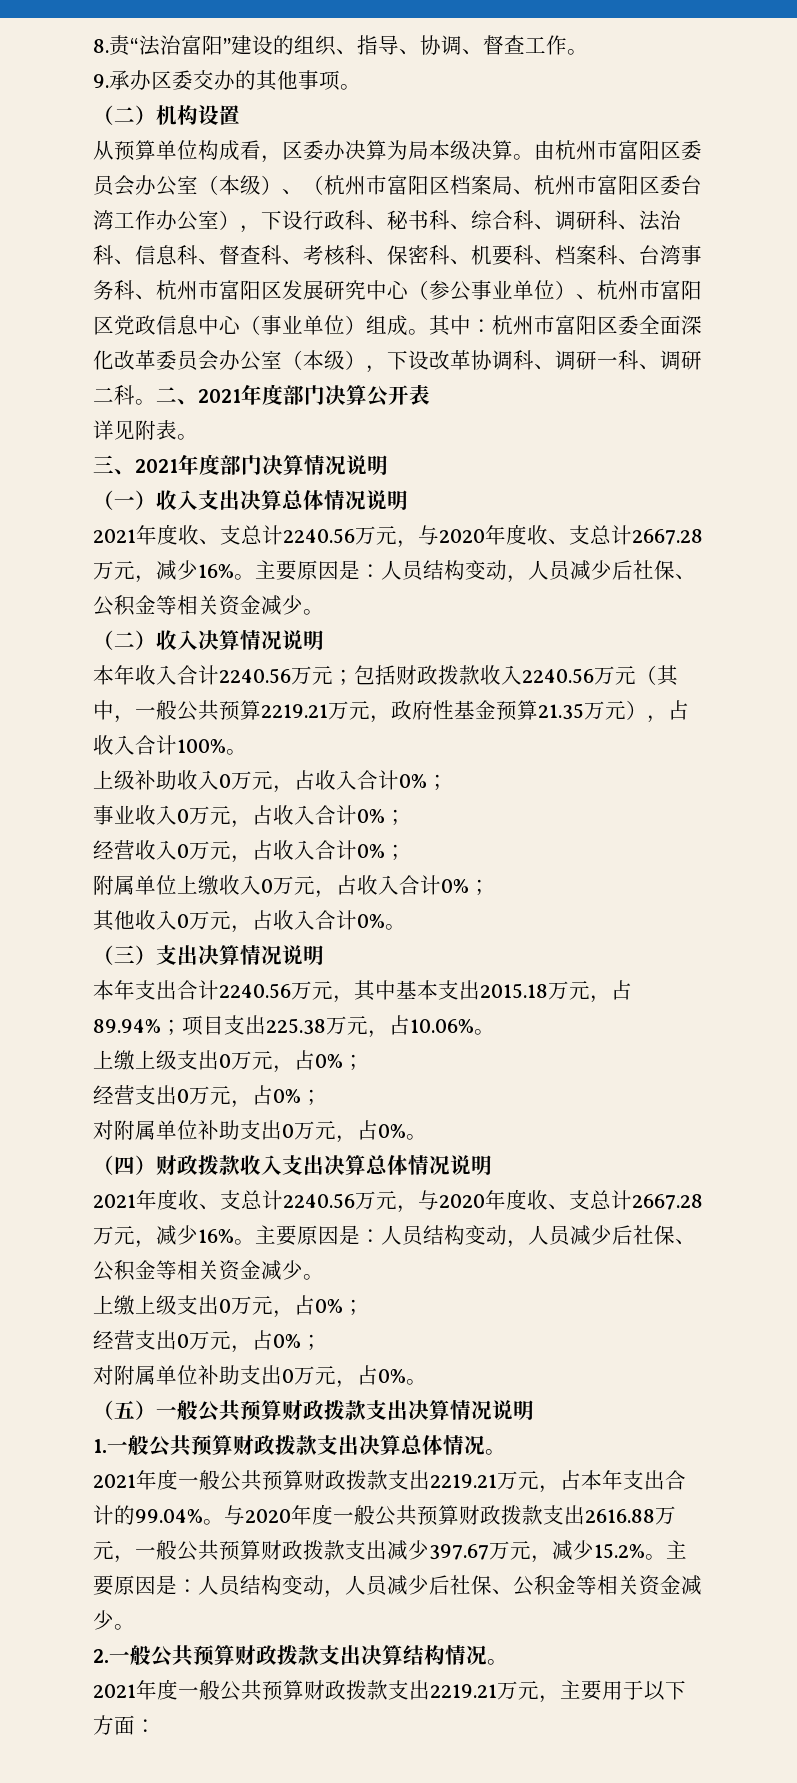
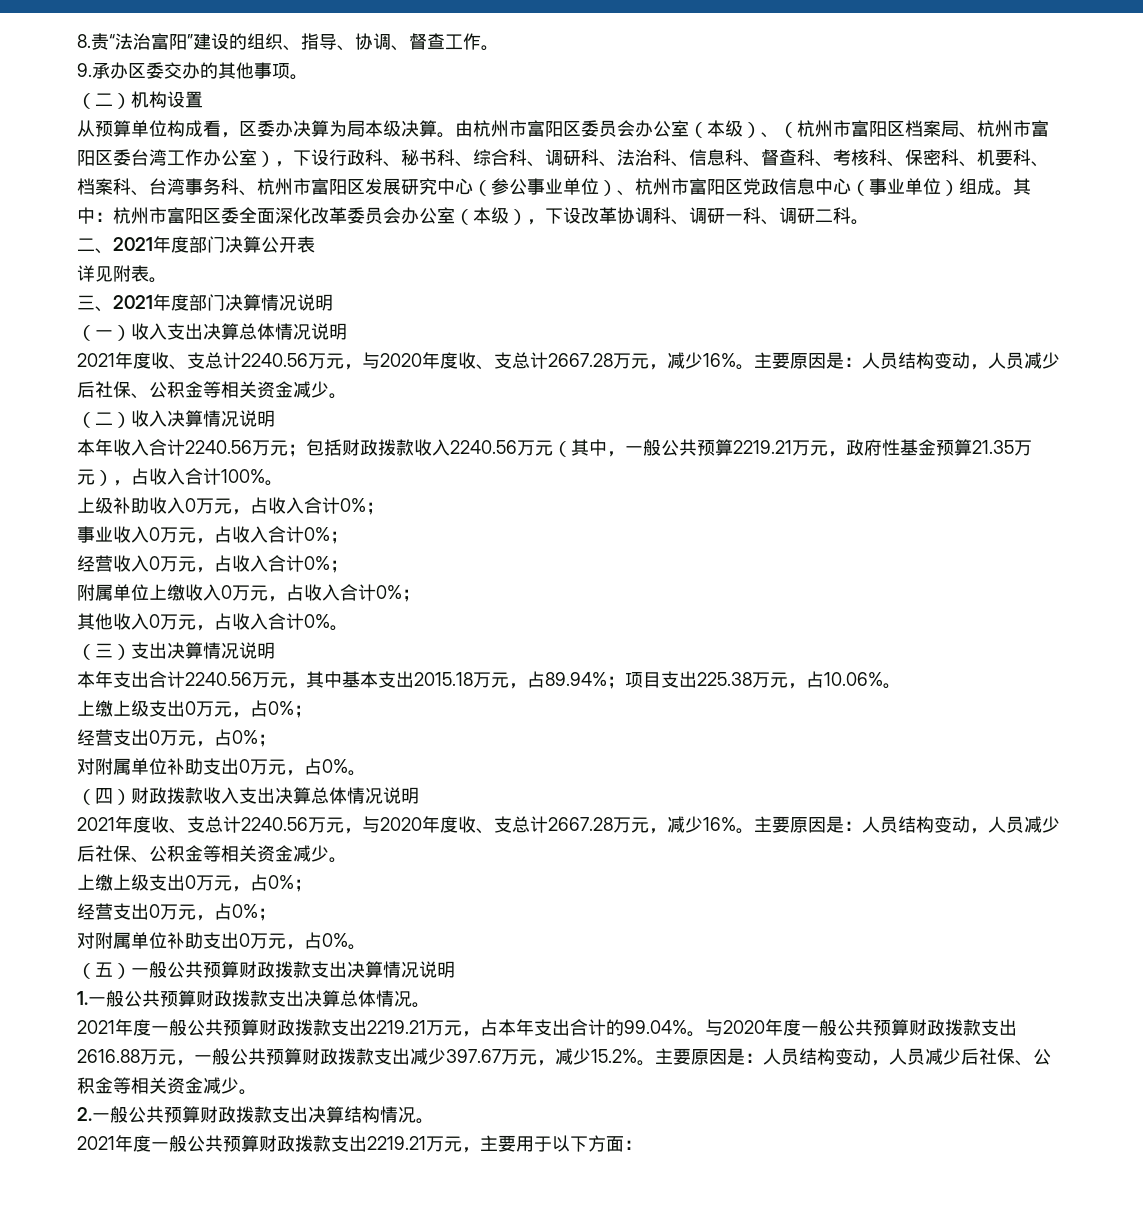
- 其中：杭州市富阳区委全面深化改革委员会办公室（本级），下设改革协调科、调研一科、调研二科。二、2021年度部门决算公开表
+ 其中：杭州市富阳区委全面深化改革委员会办公室（本级），下设改革协调科、调研一科、调研二科。
+ 二、2021年度部门决算公开表

